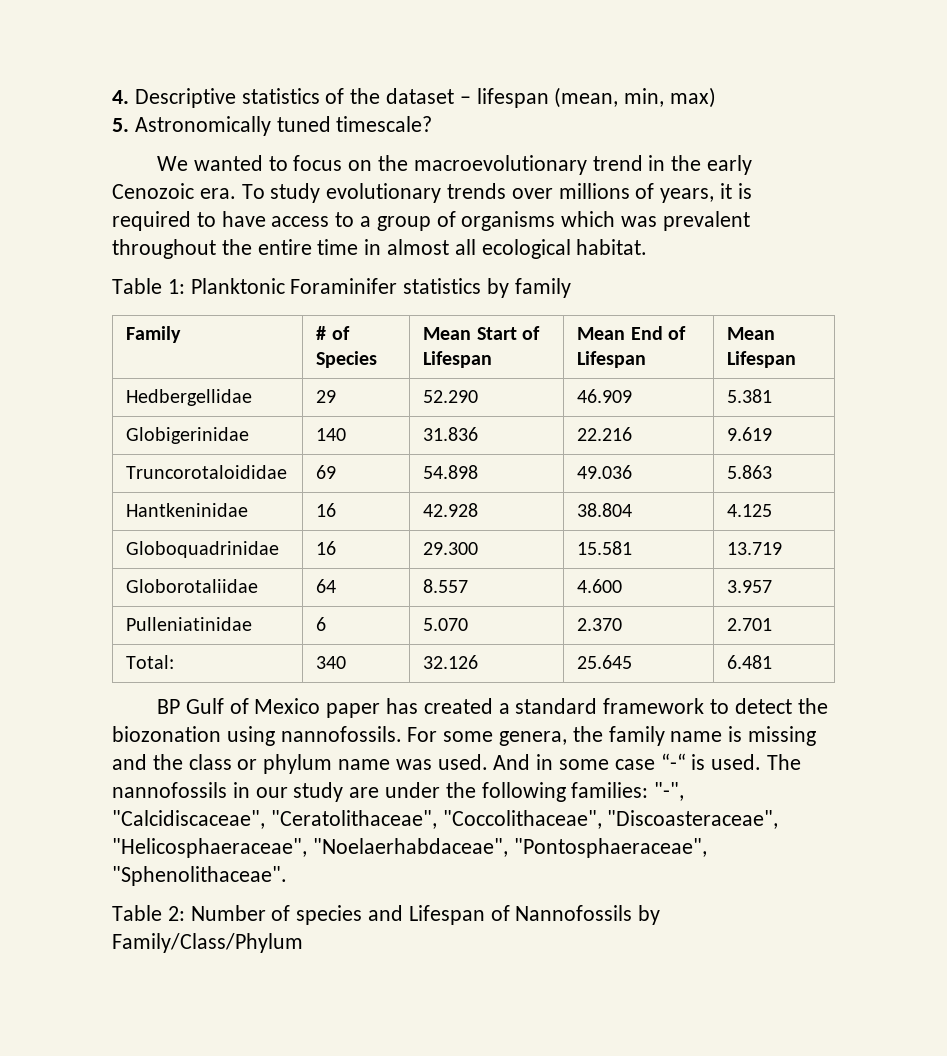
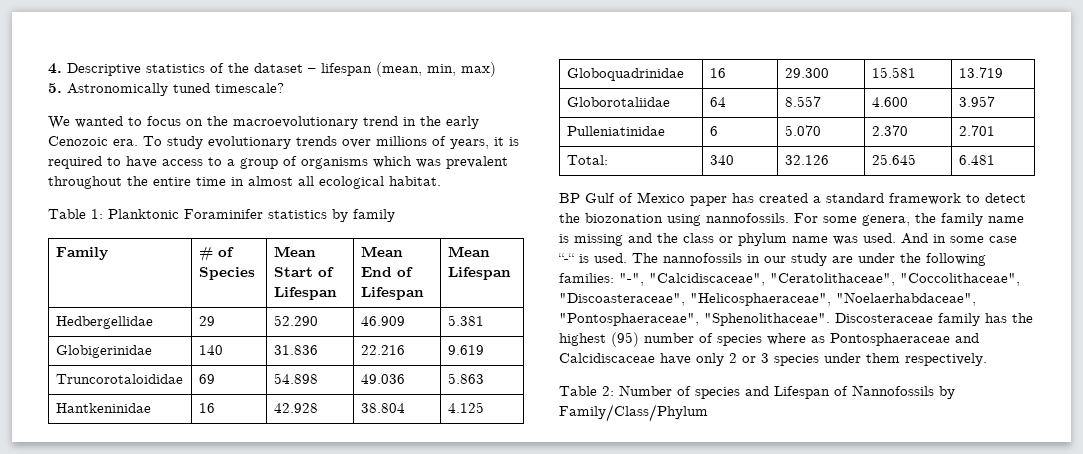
+ Discosteraceae family has the highest (95) number of species where as Pontosphaeraceae and Calcidiscaceae have only 2 or 3 species under them respectively.

